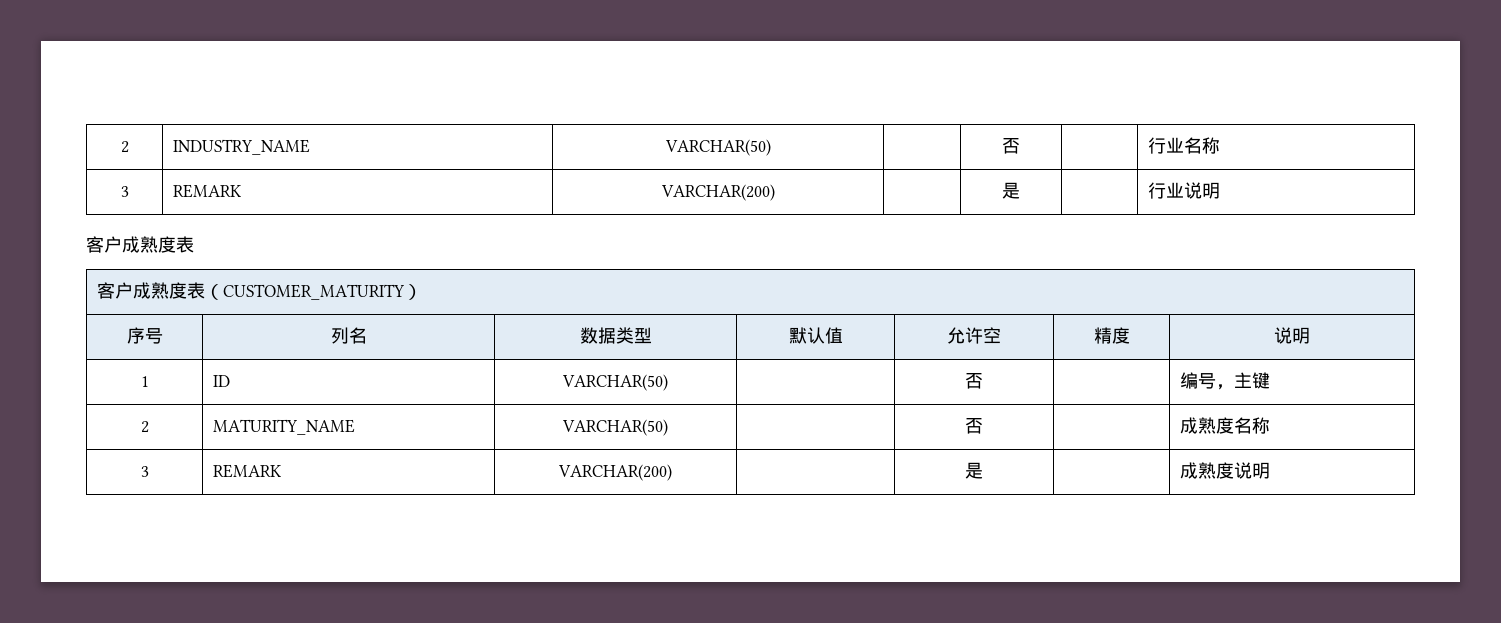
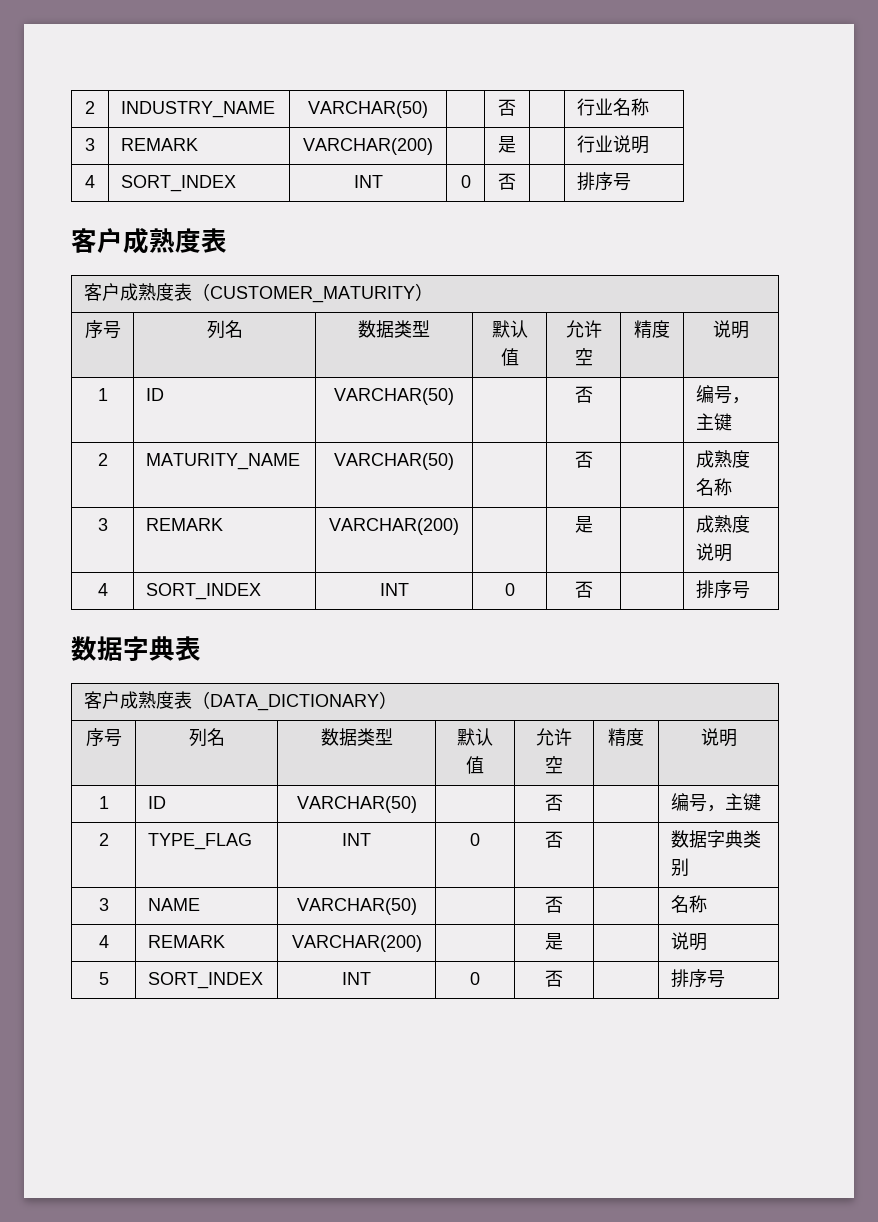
  3 | REMARK | VARCHAR(200) | | 是 | | 行业说明
+ 4 | SORT_INDEX | INT | 0 | 否 | | 排序号
  3 | REMARK | VARCHAR(200) | | 是 | | 成熟度说明
+ 4 | SORT_INDEX | INT | 0 | 否 | | 排序号
+ 数据字典表
+ 客户成熟度表（DATA_DICTIONARY）
+ 序号 | 列名 | 数据类型 | 默认值 | 允许空 | 精度 | 说明
+ 1 | ID | VARCHAR(50) | | 否 | | 编号，主键
+ 2 | TYPE_FLAG | INT | 0 | 否 | | 数据字典类别
+ 3 | NAME | VARCHAR(50) | | 否 | | 名称
+ 4 | REMARK | VARCHAR(200) | | 是 | | 说明
+ 5 | SORT_INDEX | INT | 0 | 否 | | 排序号

